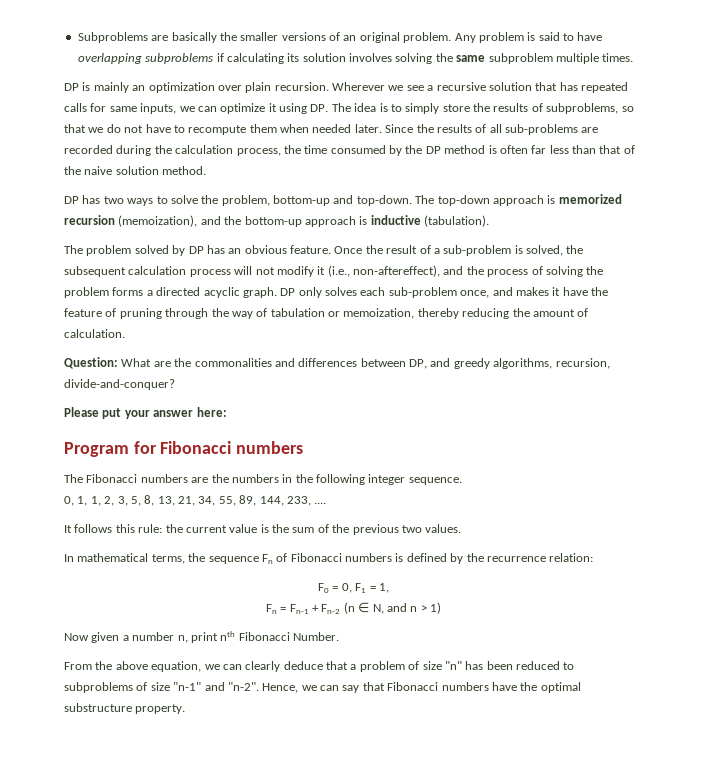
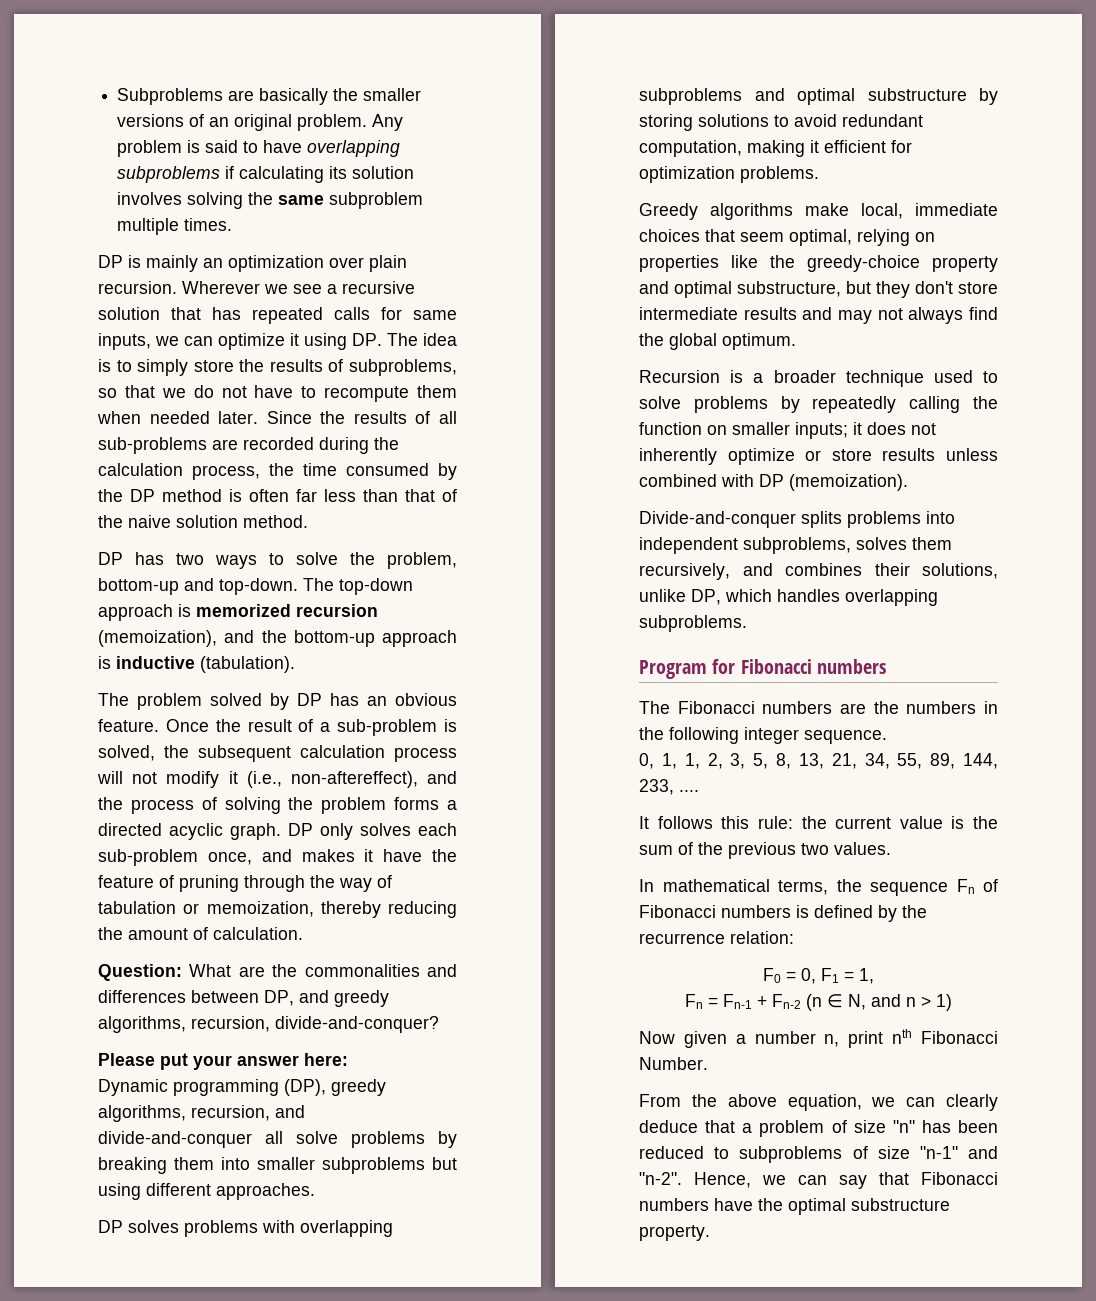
+ Dynamic programming (DP), greedy algorithms, recursion, and divide-and-conquer all solve problems by breaking them into smaller subproblems but using different approaches.
+ DP solves problems with overlapping subproblems and optimal substructure by storing solutions to avoid redundant computation, making it efficient for optimization problems.
+ Greedy algorithms make local, immediate choices that seem optimal, relying on properties like the greedy-choice property and optimal substructure, but they don't store intermediate results and may not always find the global optimum.
+ Recursion is a broader technique used to solve problems by repeatedly calling the function on smaller inputs; it does not inherently optimize or store results unless combined with DP (memoization).
+ Divide-and-conquer splits problems into independent subproblems, solves them recursively, and combines their solutions, unlike DP, which handles overlapping subproblems.

